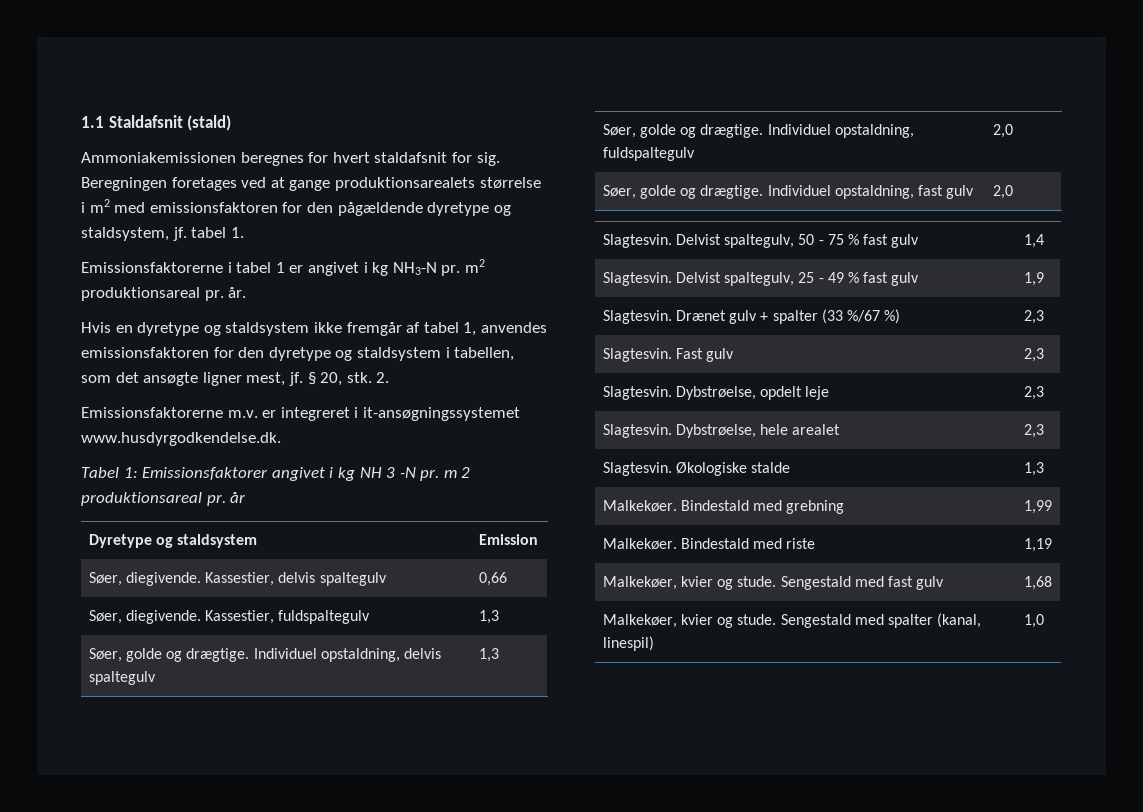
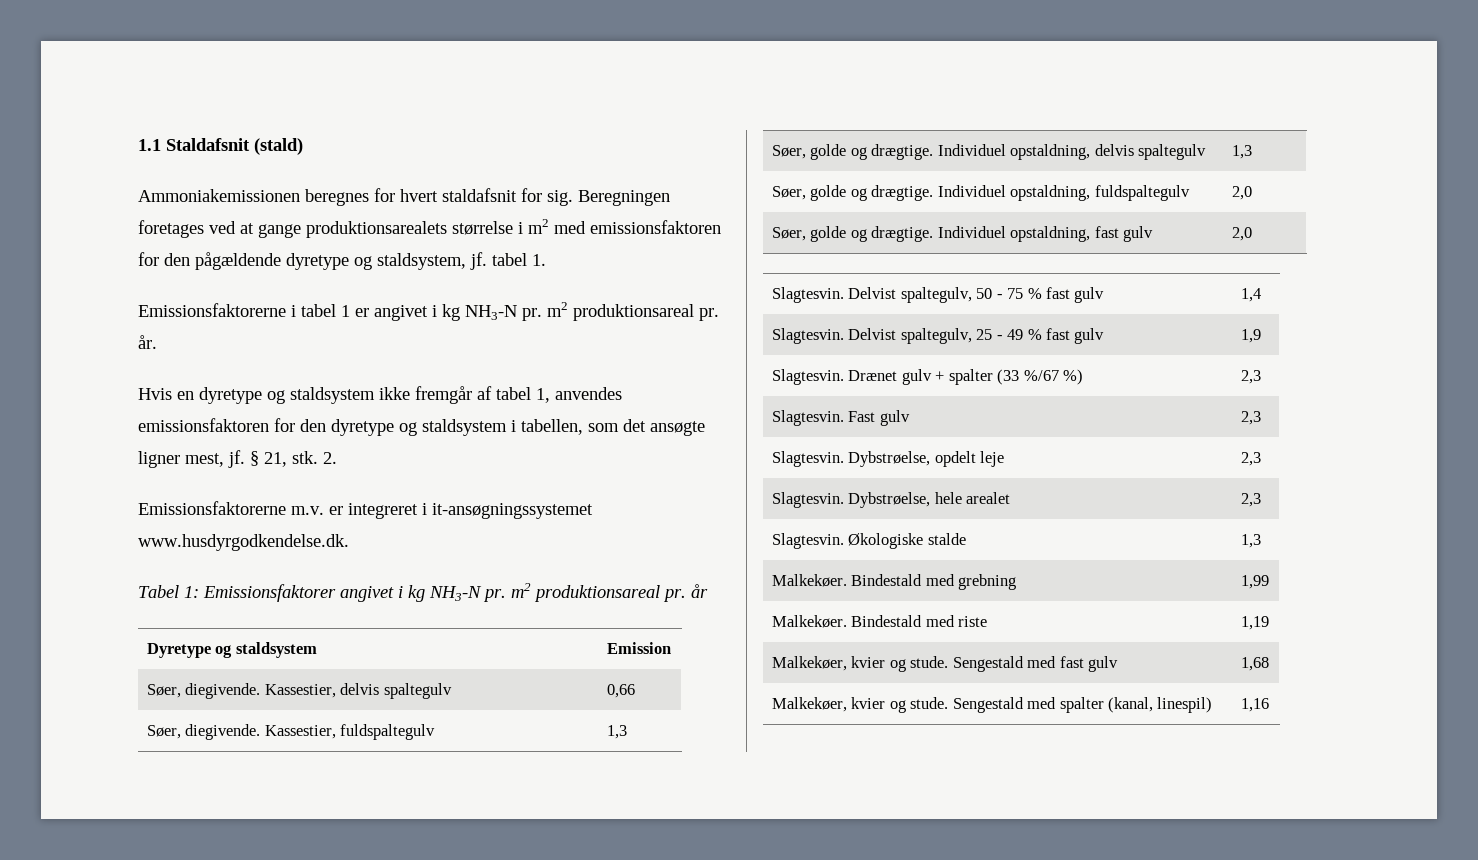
- § 20, stk.
+ § 21, stk.
- Tabel 1: Emissionsfaktorer angivet i kg NH 3 -N pr. m 2 produktionsareal pr. år
+ Tabel 1: Emissionsfaktorer angivet i kg NH3-N pr. m2 produktionsareal pr. år
- Malkekøer, kvier og stude. Sengestald med spalter (kanal, linespil) | 1,0
+ Malkekøer, kvier og stude. Sengestald med spalter (kanal, linespil) | 1,16

